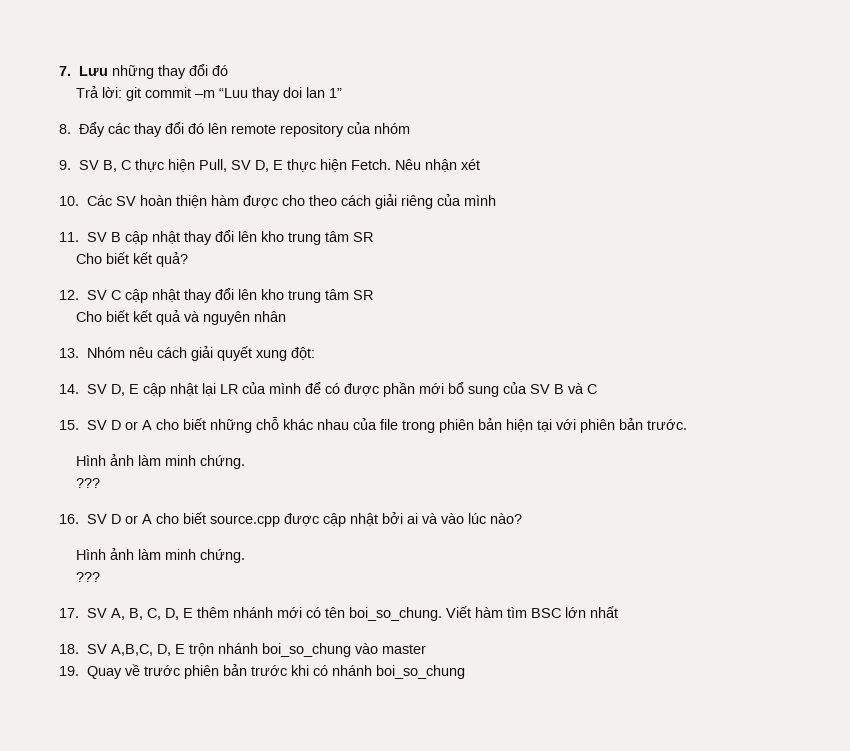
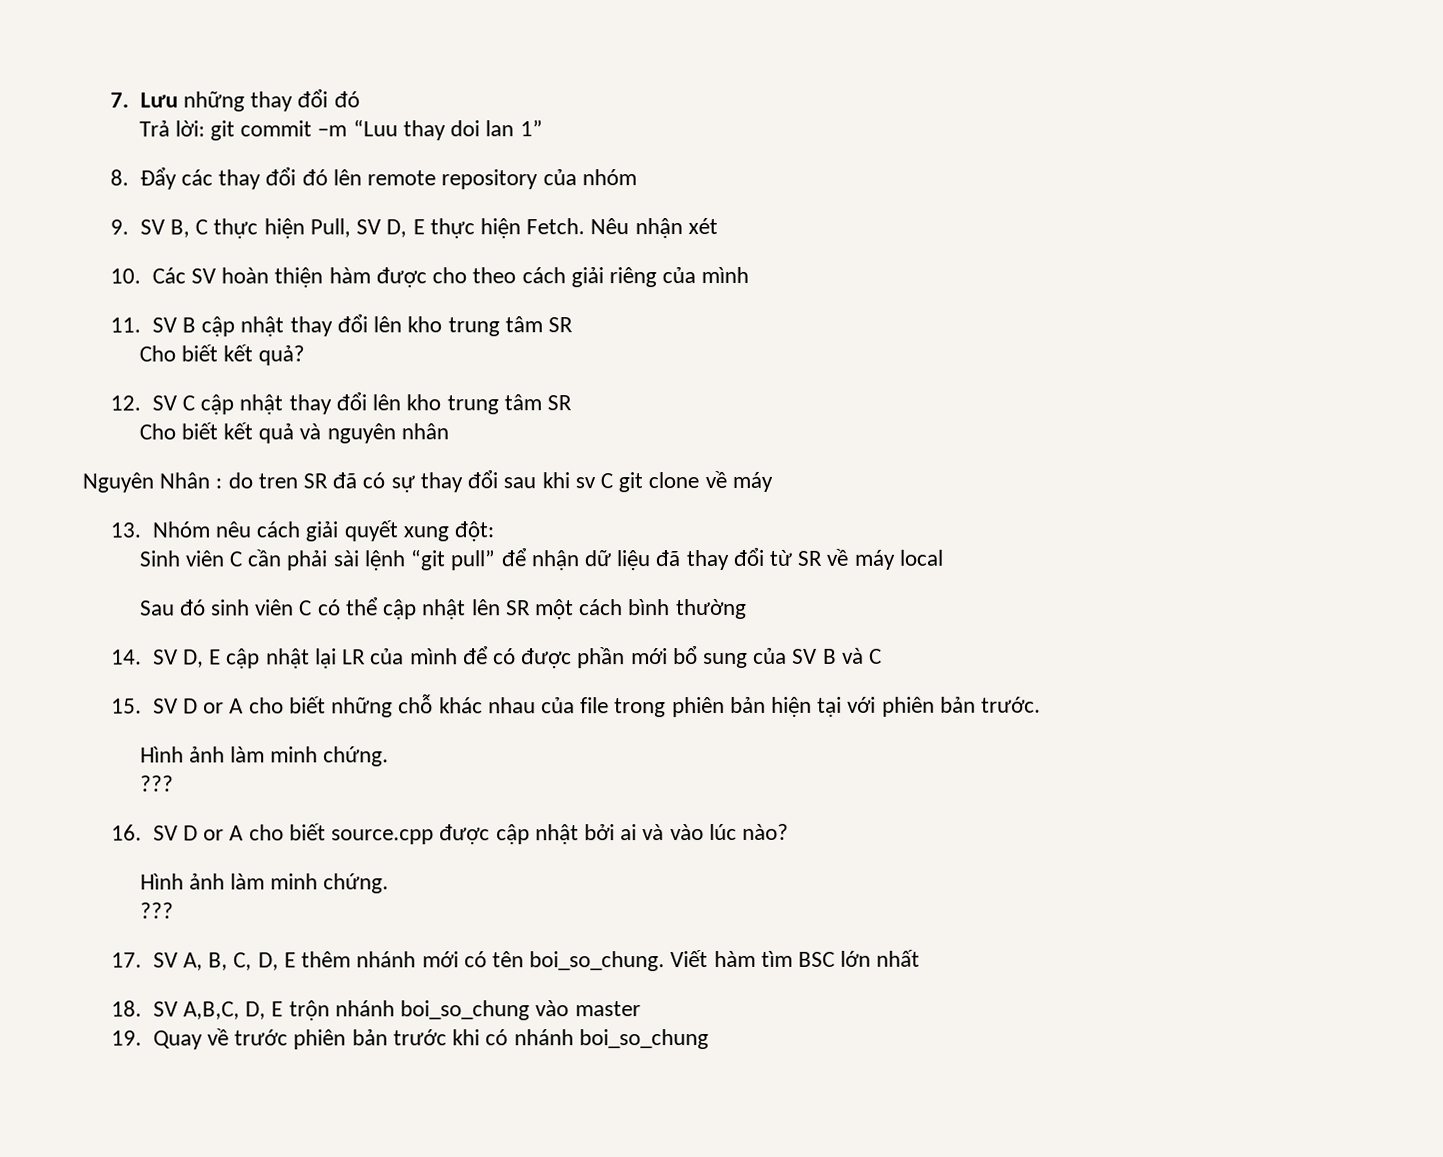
+ Nguyên Nhân : do tren SR đã có sự thay đổi sau khi sv C git clone về máy
+ Sinh viên C cần phải sài lệnh “git pull” để nhận dữ liệu đã thay đổi từ SR về máy local
+ Sau đó sinh viên C có thể cập nhật lên SR một cách bình thường

